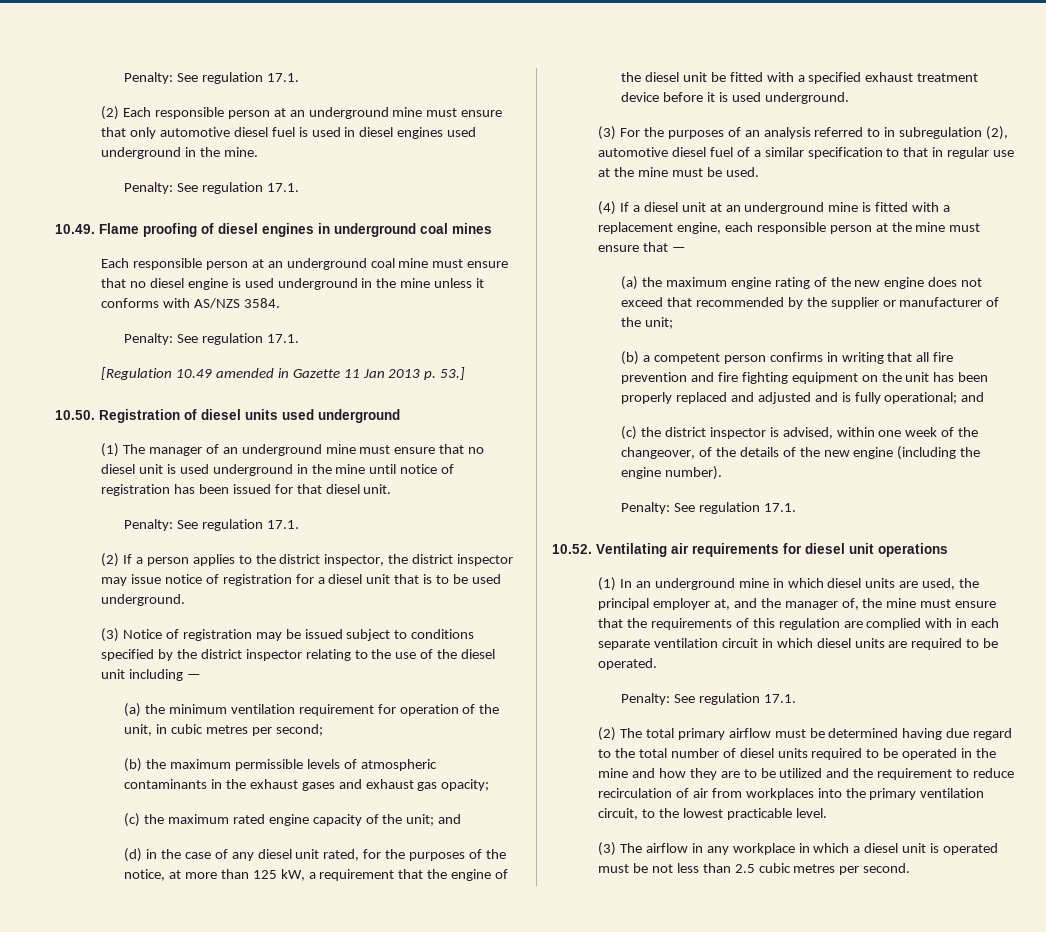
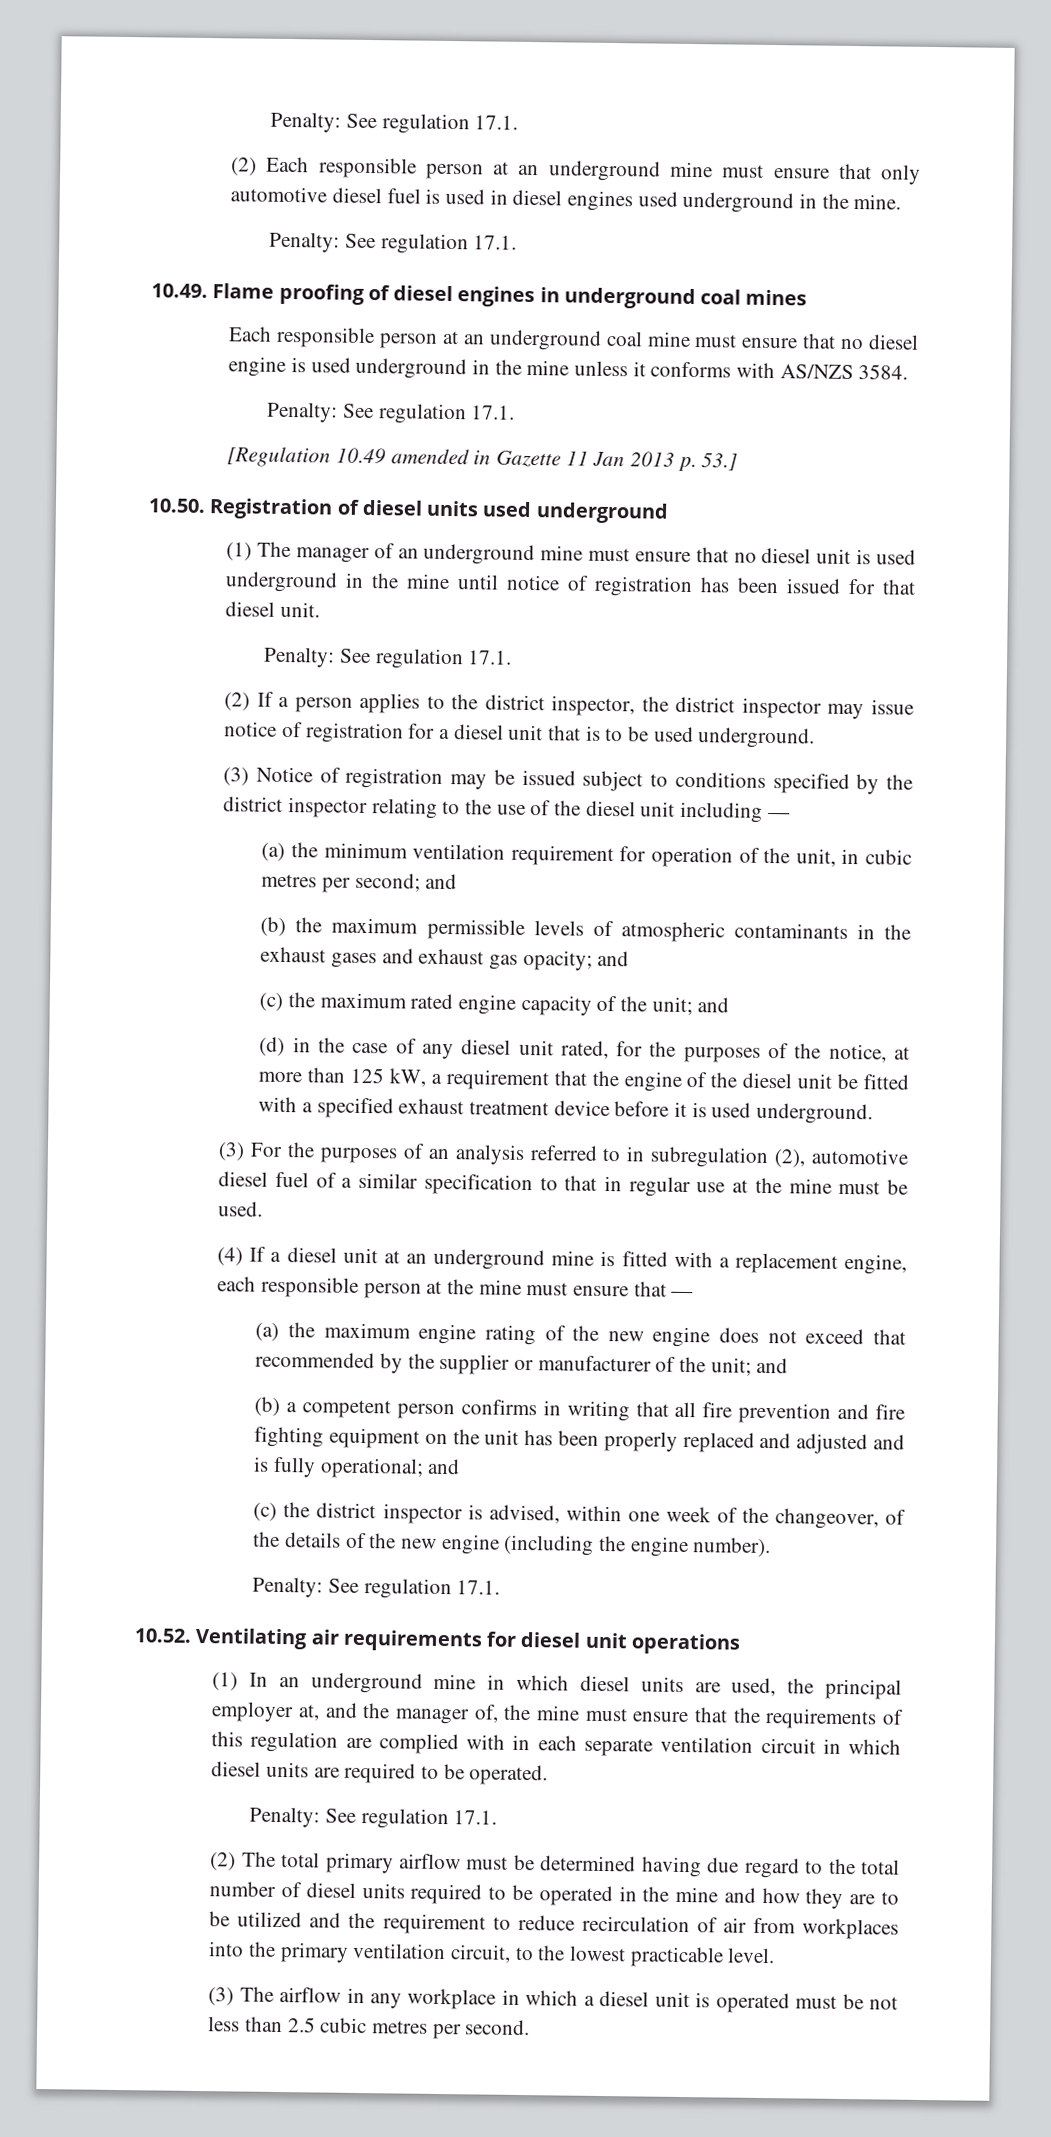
- (a) the minimum ventilation requirement for operation of the unit, in cubic metres per second;
+ (a) the minimum ventilation requirement for operation of the unit, in cubic metres per second; and
- (b) the maximum permissible levels of atmospheric contaminants in the exhaust gases and exhaust gas opacity;
+ (b) the maximum permissible levels of atmospheric contaminants in the exhaust gases and exhaust gas opacity; and
- (a) the maximum engine rating of the new engine does not exceed that recommended by the supplier or manufacturer of the unit;
+ (a) the maximum engine rating of the new engine does not exceed that recommended by the supplier or manufacturer of the unit; and

